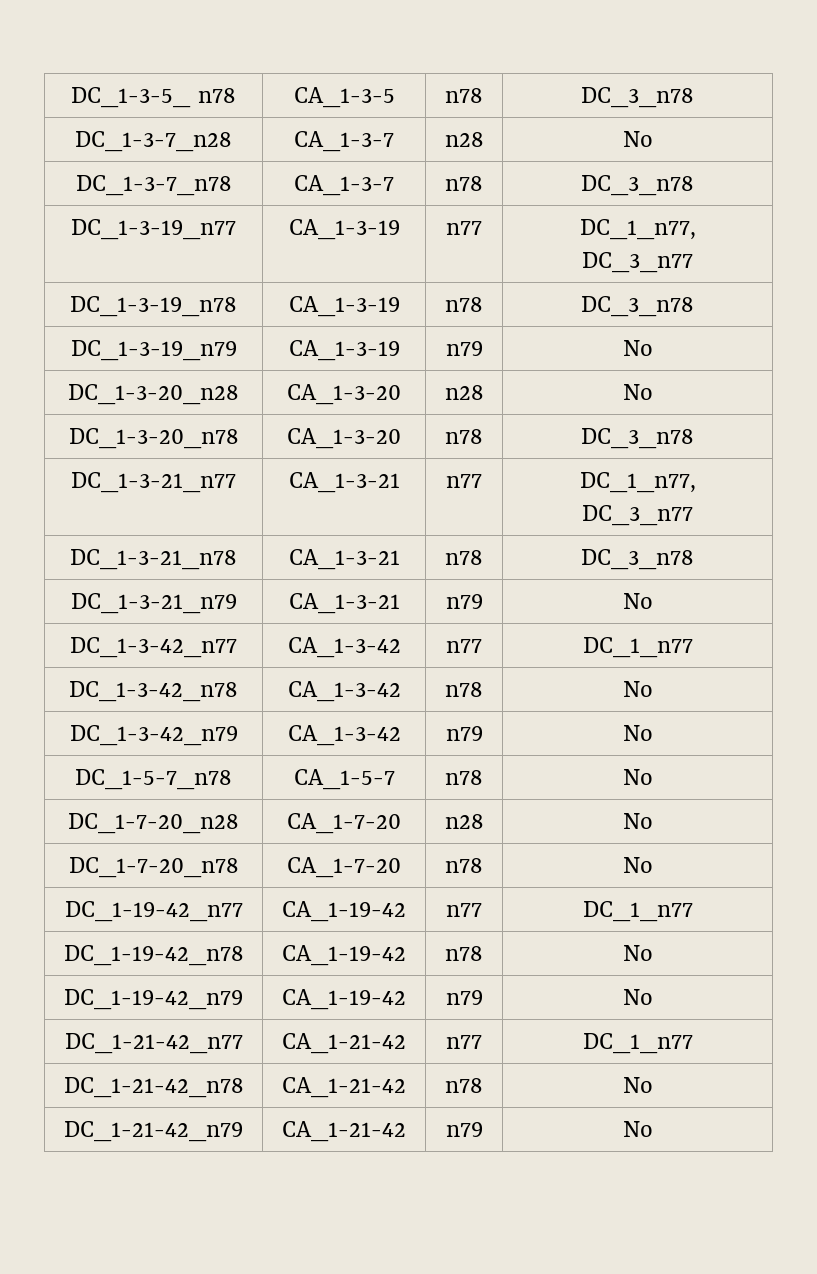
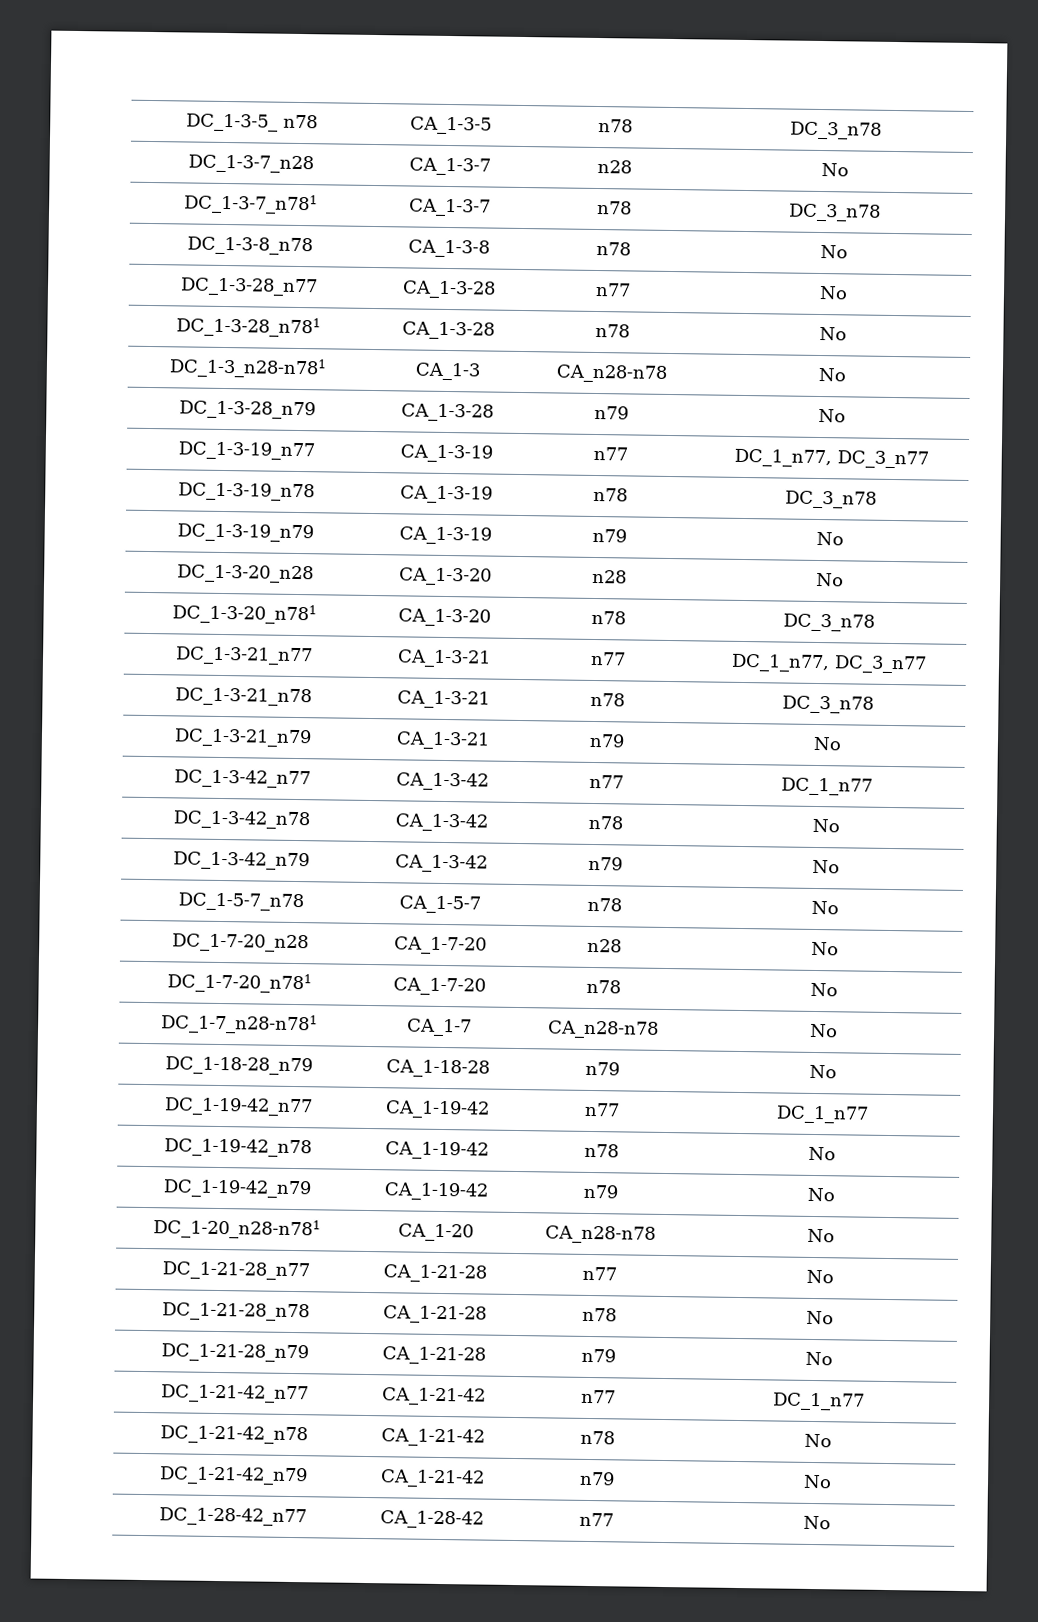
- DC_1-3-7_n78 | CA_1-3-7 | n78 | DC_3_n78
+ DC_1-3-7_n781 | CA_1-3-7 | n78 | DC_3_n78
+ DC_1-3-8_n78 | CA_1-3-8 | n78 | No
+ DC_1-3-28_n77 | CA_1-3-28 | n77 | No
+ DC_1-3-28_n781 | CA_1-3-28 | n78 | No
+ DC_1-3_n28-n781 | CA_1-3 | CA_n28-n78 | No
+ DC_1-3-28_n79 | CA_1-3-28 | n79 | No
- DC_1-3-20_n78 | CA_1-3-20 | n78 | DC_3_n78
+ DC_1-3-20_n781 | CA_1-3-20 | n78 | DC_3_n78
- DC_1-7-20_n78 | CA_1-7-20 | n78 | No
+ DC_1-7-20_n781 | CA_1-7-20 | n78 | No
+ DC_1-7_n28-n781 | CA_1-7 | CA_n28-n78 | No
+ DC_1-18-28_n79 | CA_1-18-28 | n79 | No
+ DC_1-20_n28-n781 | CA_1-20 | CA_n28-n78 | No
+ DC_1-21-28_n77 | CA_1-21-28 | n77 | No
+ DC_1-21-28_n78 | CA_1-21-28 | n78 | No
+ DC_1-21-28_n79 | CA_1-21-28 | n79 | No
+ DC_1-28-42_n77 | CA_1-28-42 | n77 | No

